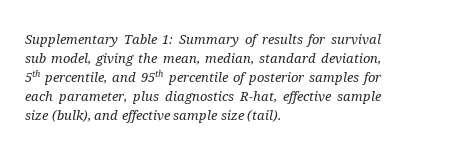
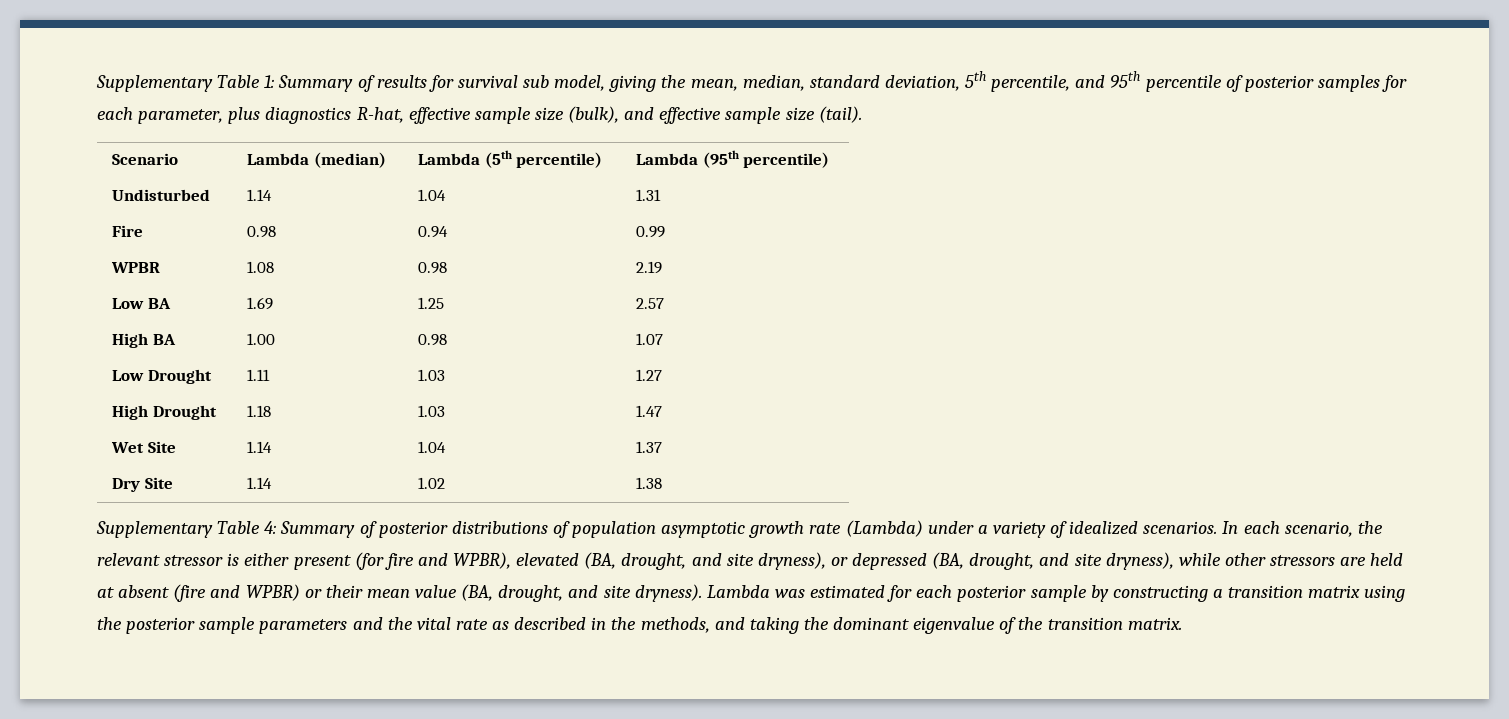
+ Scenario | Lambda (median) | Lambda (5th percentile) | Lambda (95th percentile)
+ Undisturbed | 1.14 | 1.04 | 1.31
+ Fire | 0.98 | 0.94 | 0.99
+ WPBR | 1.08 | 0.98 | 2.19
+ Low BA | 1.69 | 1.25 | 2.57
+ High BA | 1.00 | 0.98 | 1.07
+ Low Drought | 1.11 | 1.03 | 1.27
+ High Drought | 1.18 | 1.03 | 1.47
+ Wet Site | 1.14 | 1.04 | 1.37
+ Dry Site | 1.14 | 1.02 | 1.38
+ Supplementary Table 4: Summary of posterior distributions of population asymptotic growth rate (Lambda) under a variety of idealized scenarios. In each scenario, the relevant stressor is either present (for fire and WPBR), elevated (BA, drought, and site dryness), or depressed (BA, drought, and site dryness), while other stressors are held at absent (fire and WPBR) or their mean value (BA, drought, and site dryness). Lambda was estimated for each posterior sample by constructing a transition matrix using the posterior sample parameters and the vital rate as described in the methods, and taking the dominant eigenvalue of the transition matrix.

